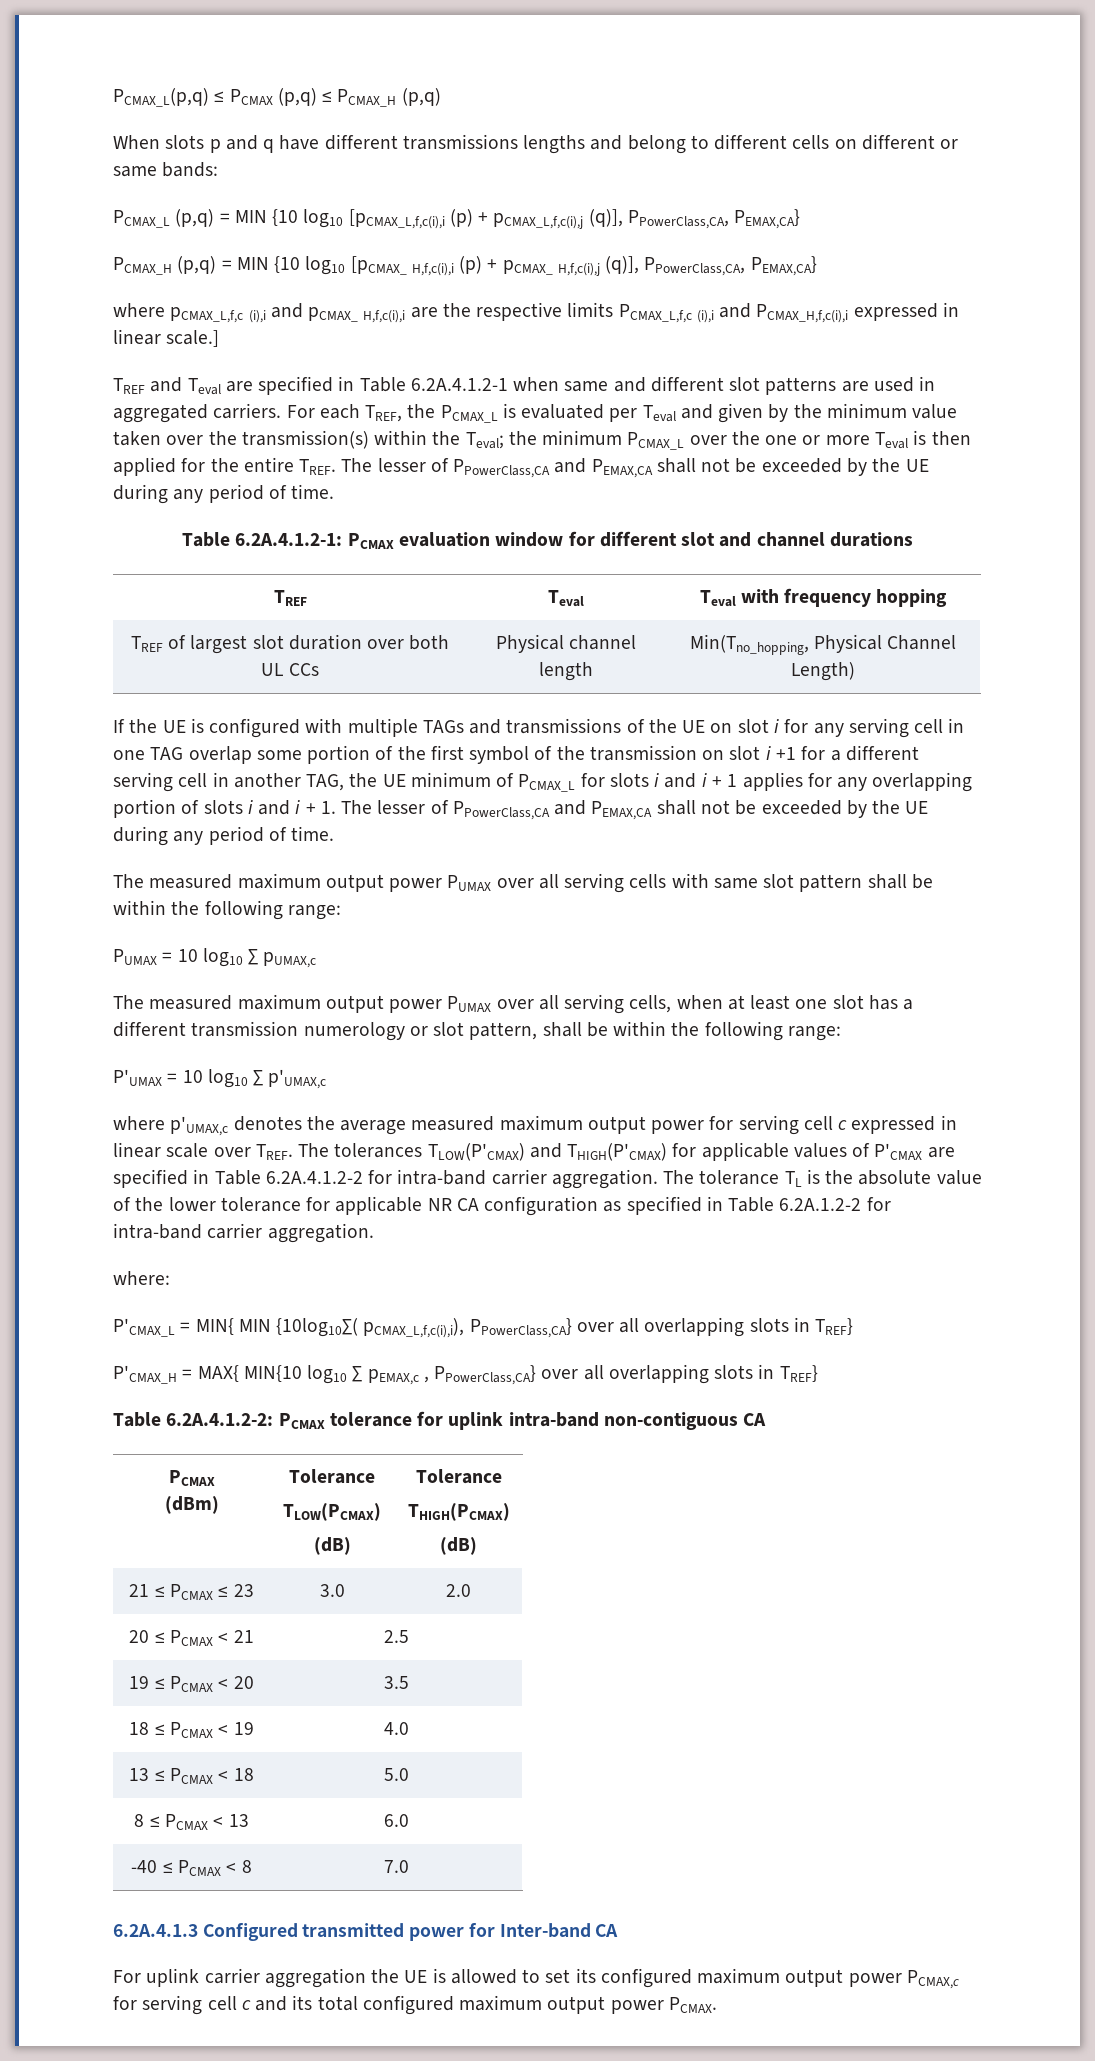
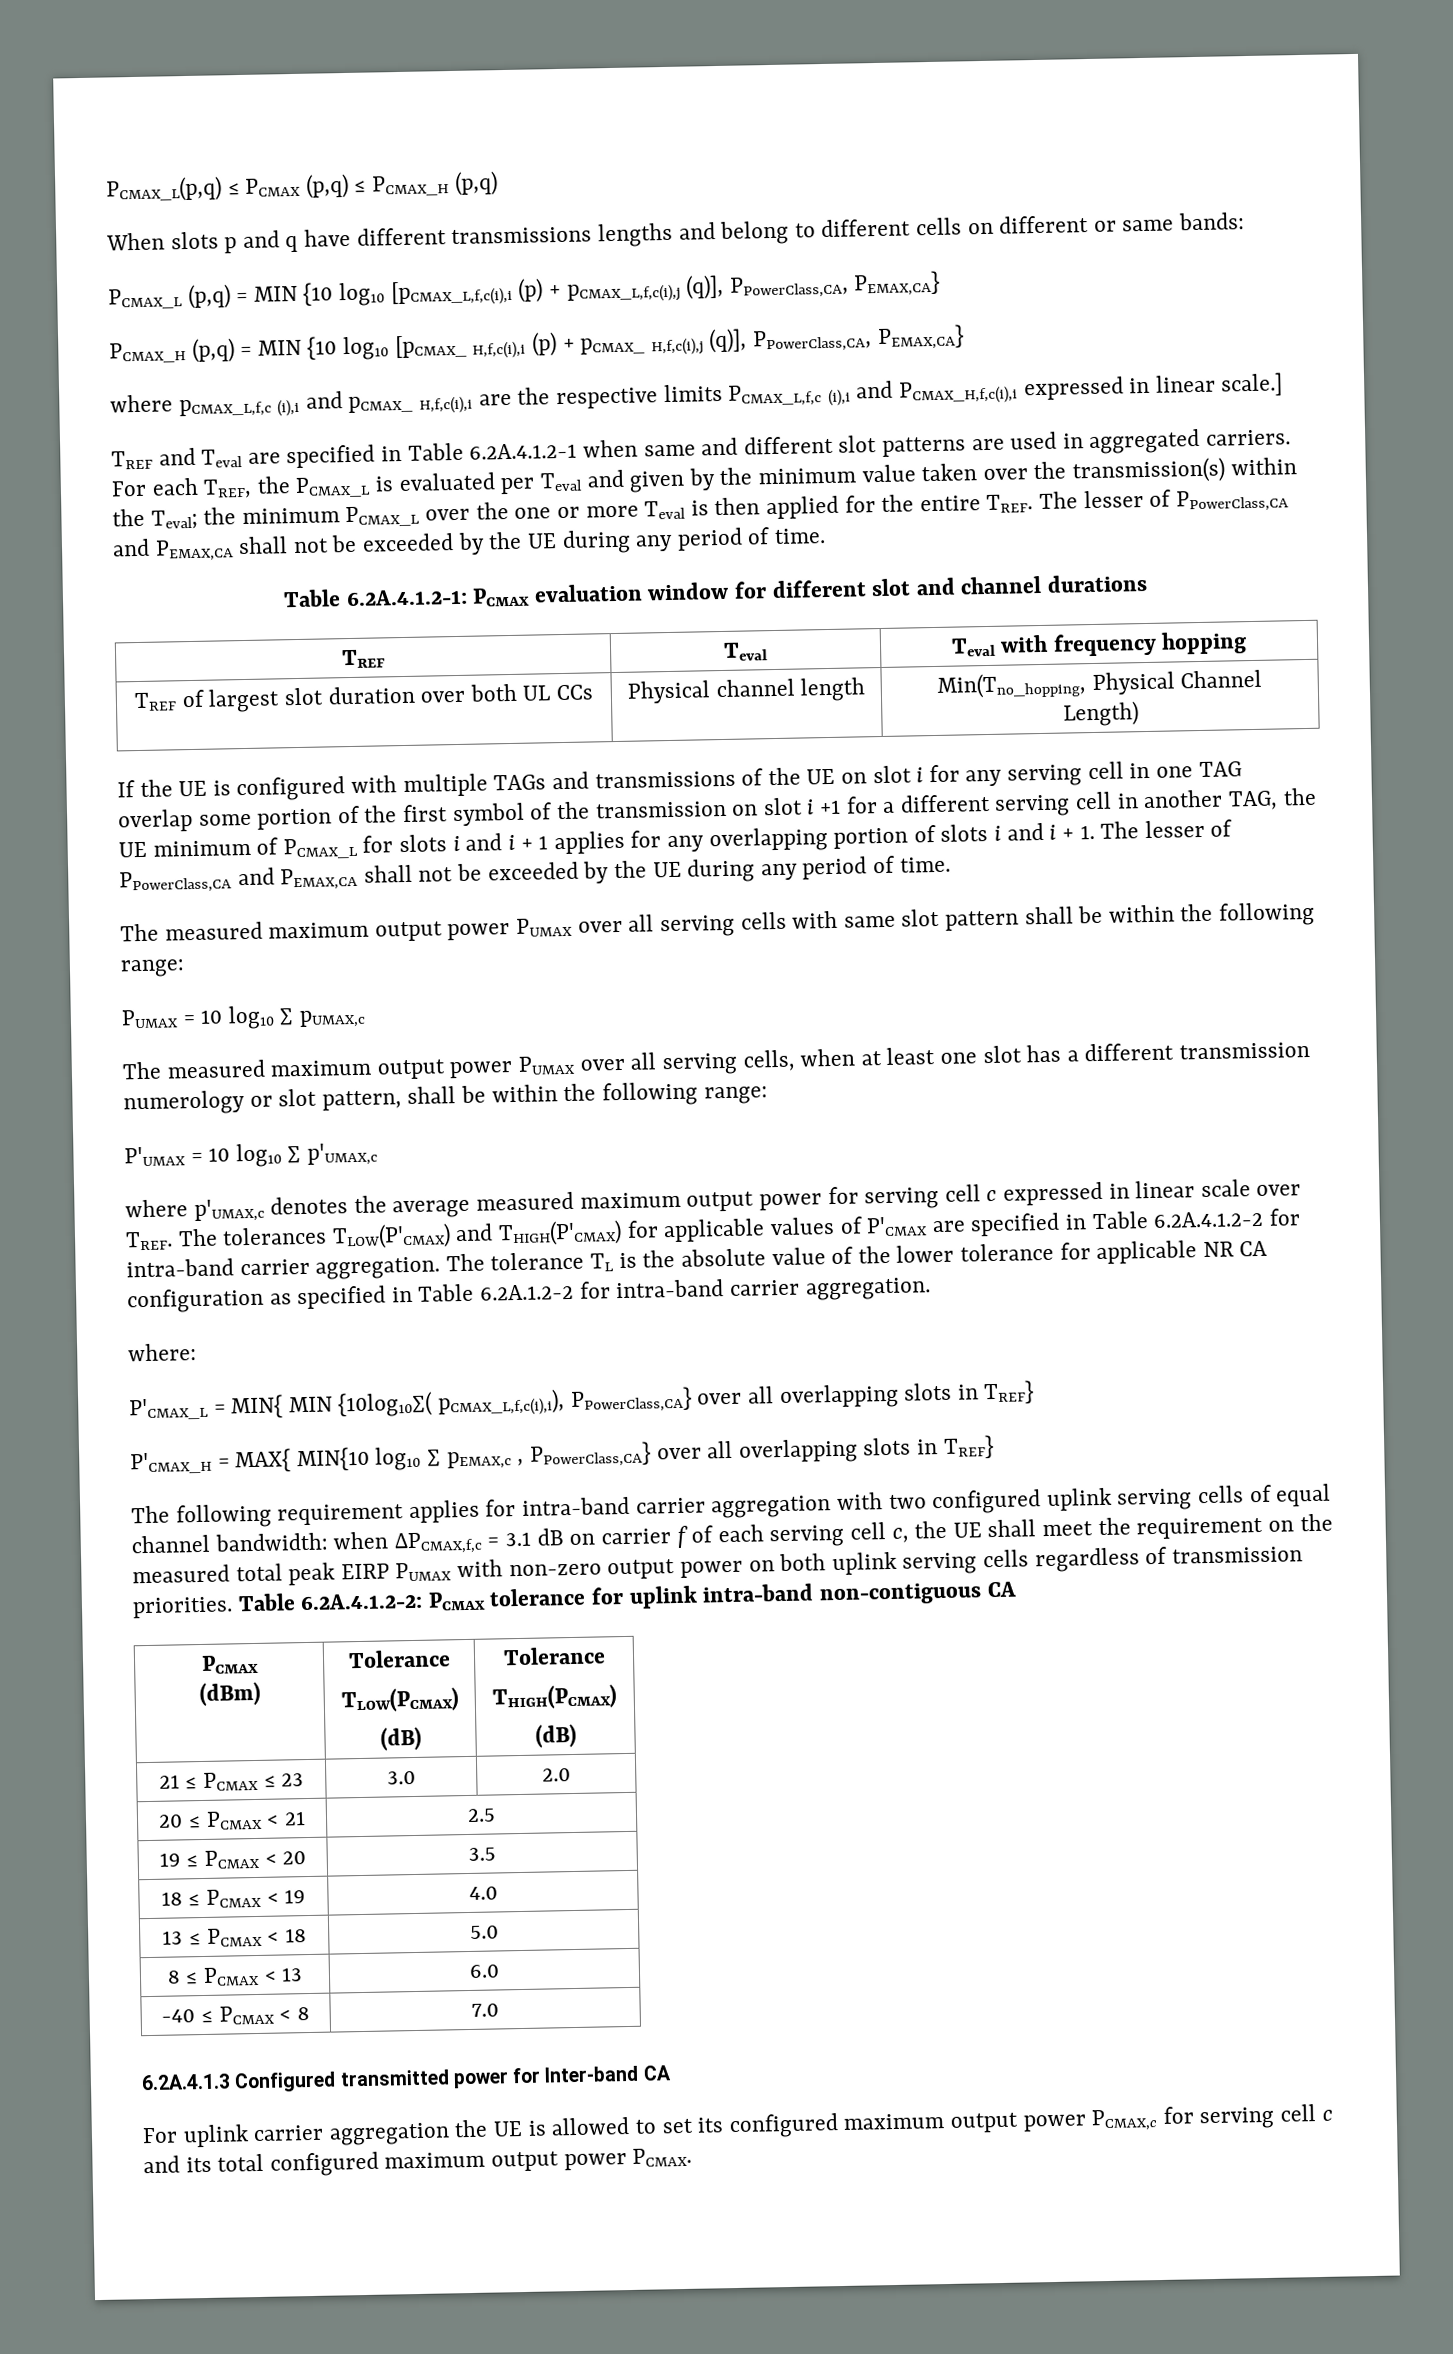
+ The following requirement applies for intra-band carrier aggregation with two configured uplink serving cells of equal channel bandwidth: when ΔPCMAX,f,c = 3.1 dB on carrier f of each serving cell c, the UE shall meet the requirement on the measured total peak EIRP PUMAX with non-zero output power on both uplink serving cells regardless of transmission priorities.

